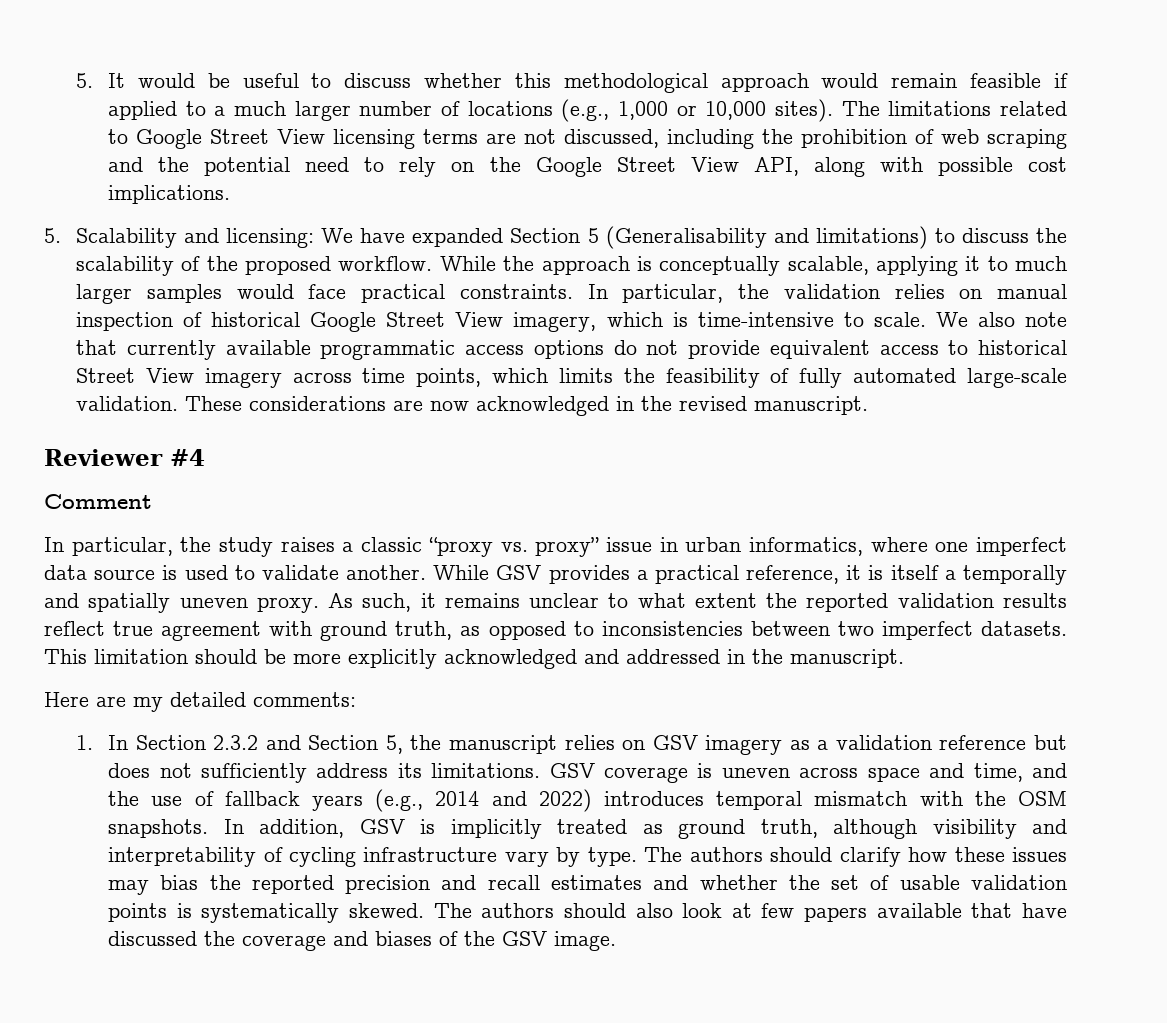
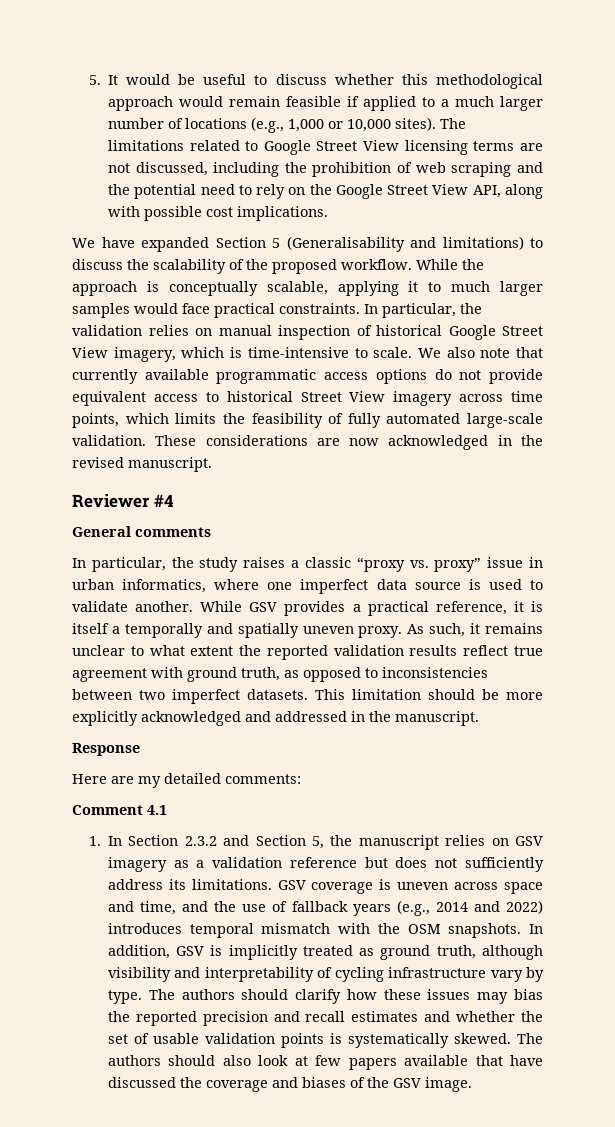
- 5. Scalability and licensing: We have expanded Section 5 (Generalisability and limitations) to discuss the scalability of the proposed workflow.
+ We have expanded Section 5 (Generalisability and limitations) to discuss the scalability of the proposed workflow.
- Comment
+ General comments
+ Response
+ Comment 4.1

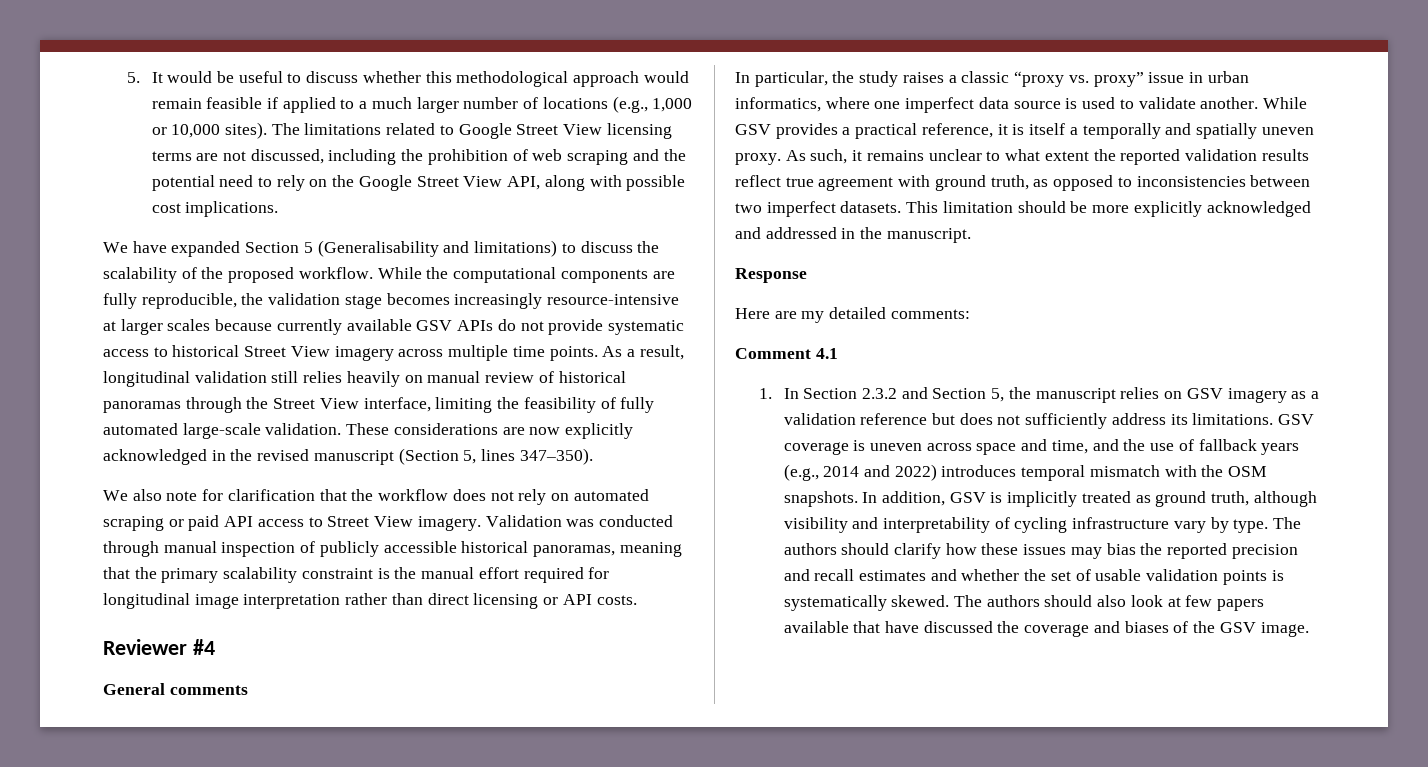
- While the approach is conceptually scalable, applying it to much larger samples would face practical constraints. In particular, the validation relies on manual inspection of historical Google Street View imagery, which is time-intensive to scale. We also note that currently available programmatic access options do not provide equivalent access to historical Street View imagery across time points, which limits the feasibility of fully automated large-scale validation.
+ While the computational components are fully reproducible, the validation stage becomes increasingly resource-intensive at larger scales because currently available GSV APIs do not provide systematic access to historical Street View imagery across multiple time points. As a result, longitudinal validation still relies heavily on manual review of historical panoramas through the Street View interface, limiting the feasibility of fully automated large-scale validation.
- These considerations are now acknowledged in the revised manuscript.
+ These considerations are now explicitly acknowledged in the revised manuscript (Section 5, lines 347–350).
+ We also note for clarification that the workflow does not rely on automated scraping or paid API access to Street View imagery. Validation was conducted through manual inspection of publicly accessible historical panoramas, meaning that the primary scalability constraint is the manual effort required for longitudinal image interpretation rather than direct licensing or API costs.

